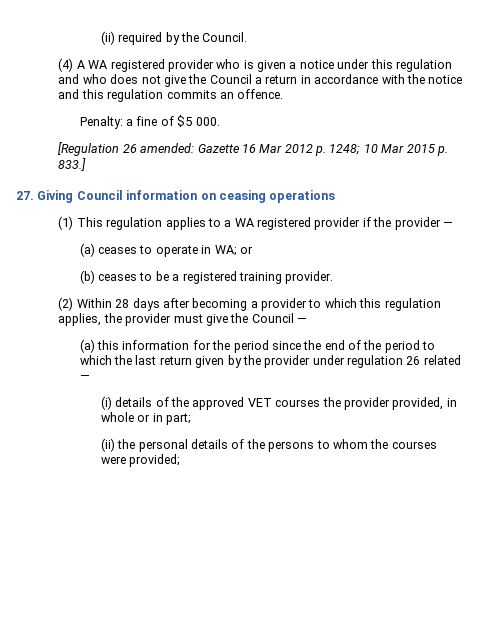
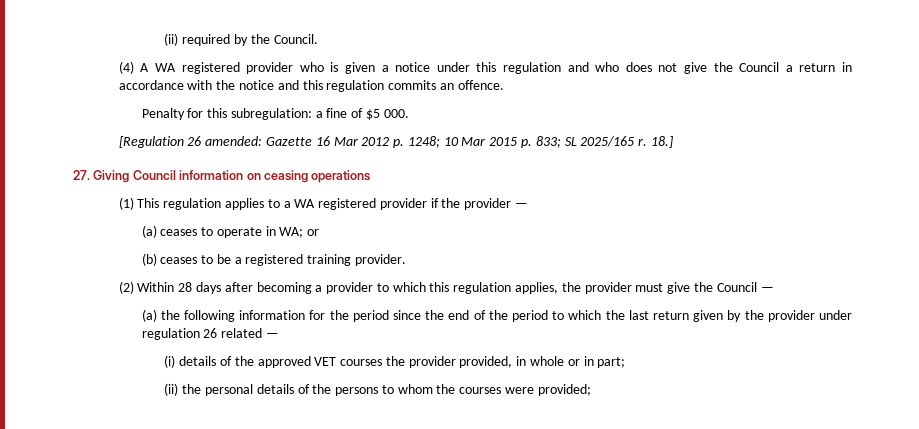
- Penalty: a fine of $5 000.
+ Penalty for this subregulation: a fine of $5 000.
- [Regulation 26 amended: Gazette 16 Mar 2012 p. 1248; 10 Mar 2015 p. 833.]
+ [Regulation 26 amended: Gazette 16 Mar 2012 p. 1248; 10 Mar 2015 p. 833; SL 2025/165 r. 18.]
- (a) this information for the period since the end of the period to which the last return given by the provider under regulation 26 related —
+ (a) the following information for the period since the end of the period to which the last return given by the provider under regulation 26 related —

